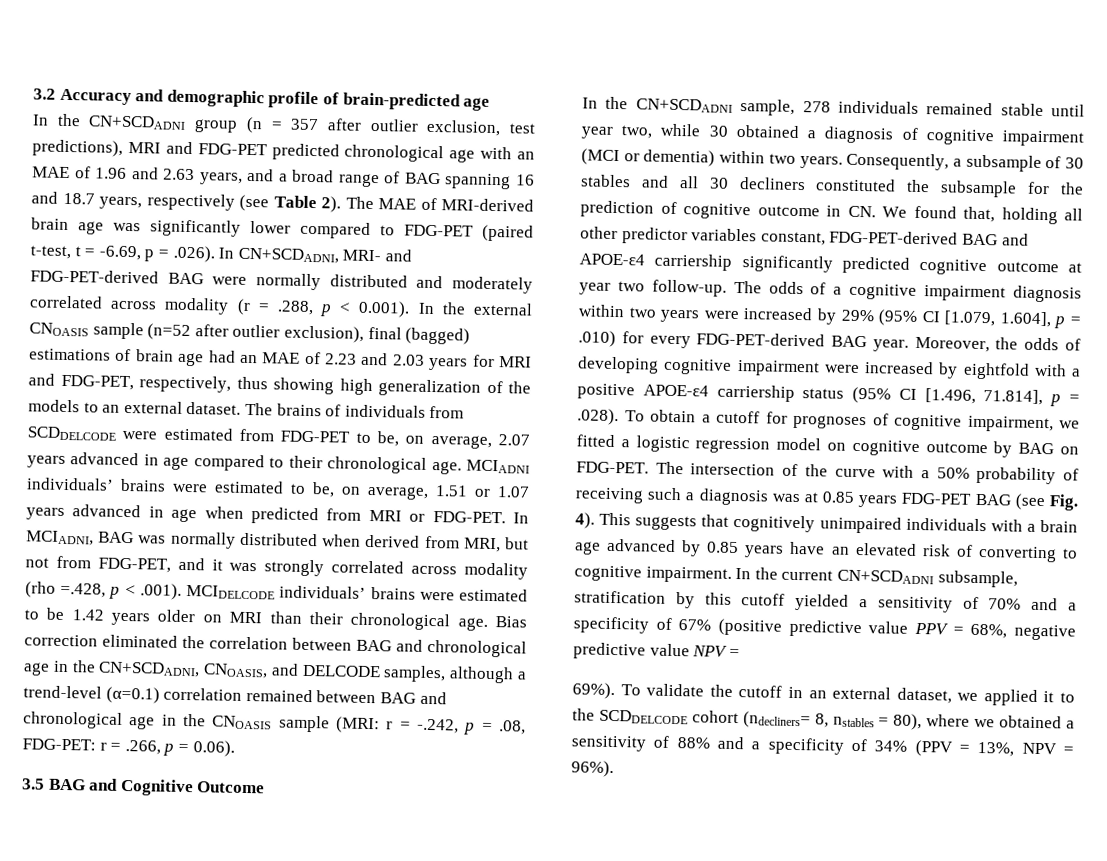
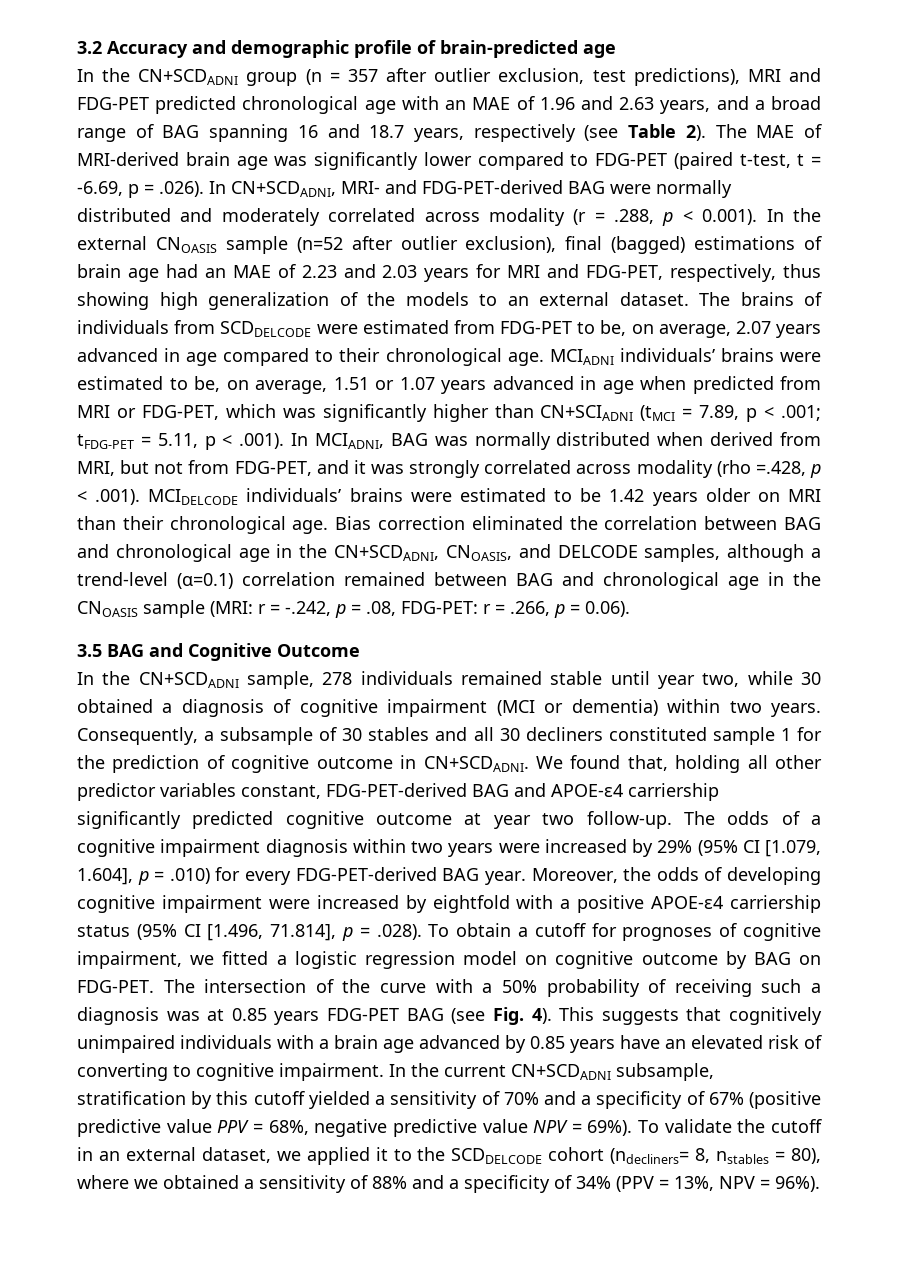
- MCIADNI individuals’ brains were estimated to be, on average, 1.51 or 1.07 years advanced in age when predicted from MRI or FDG-PET. In MCIADNI, BAG was normally distributed when derived from MRI, but not from FDG-PET, and it was strongly correlated across modality (rho =.428, p < .001). MCIDELCODE individuals’ brains were estimated to be 1.42 years older on MRI than their chronological age.
+ MCIADNI individuals’ brains were estimated to be, on average, 1.51 or 1.07 years advanced in age when predicted from MRI or FDG-PET, which was significantly higher than CN+SCIADNI (tMCI = 7.89, p < .001; tFDG-PET = 5.11, p < .001). In MCIADNI, BAG was normally distributed when derived from MRI, but not from FDG-PET, and it was strongly correlated across modality (rho =.428, p < .001). MCIDELCODE individuals’ brains were estimated to be 1.42 years older on MRI than their chronological age.
- Consequently, a subsample of 30 stables and all 30 decliners constituted the subsample for the prediction of cognitive outcome in CN. We found that, holding all other predictor variables constant, FDG-PET-derived BAG and APOE-ε4 carriership significantly predicted cognitive outcome at year two follow-up.
+ Consequently, a subsample of 30 stables and all 30 decliners constituted sample 1 for the prediction of cognitive outcome in CN+SCDADNI. We found that, holding all other predictor variables constant, FDG-PET-derived BAG and APOE-ε4 carriership significantly predicted cognitive outcome at year two follow-up.
- In the current CN+SCDADNI subsample, stratification by this cutoff yielded a sensitivity of 70% and a specificity of 67% (positive predictive value PPV = 68%, negative predictive value NPV =
- 69%).
+ In the current CN+SCDADNI subsample, stratification by this cutoff yielded a sensitivity of 70% and a specificity of 67% (positive predictive value PPV = 68%, negative predictive value NPV = 69%).

